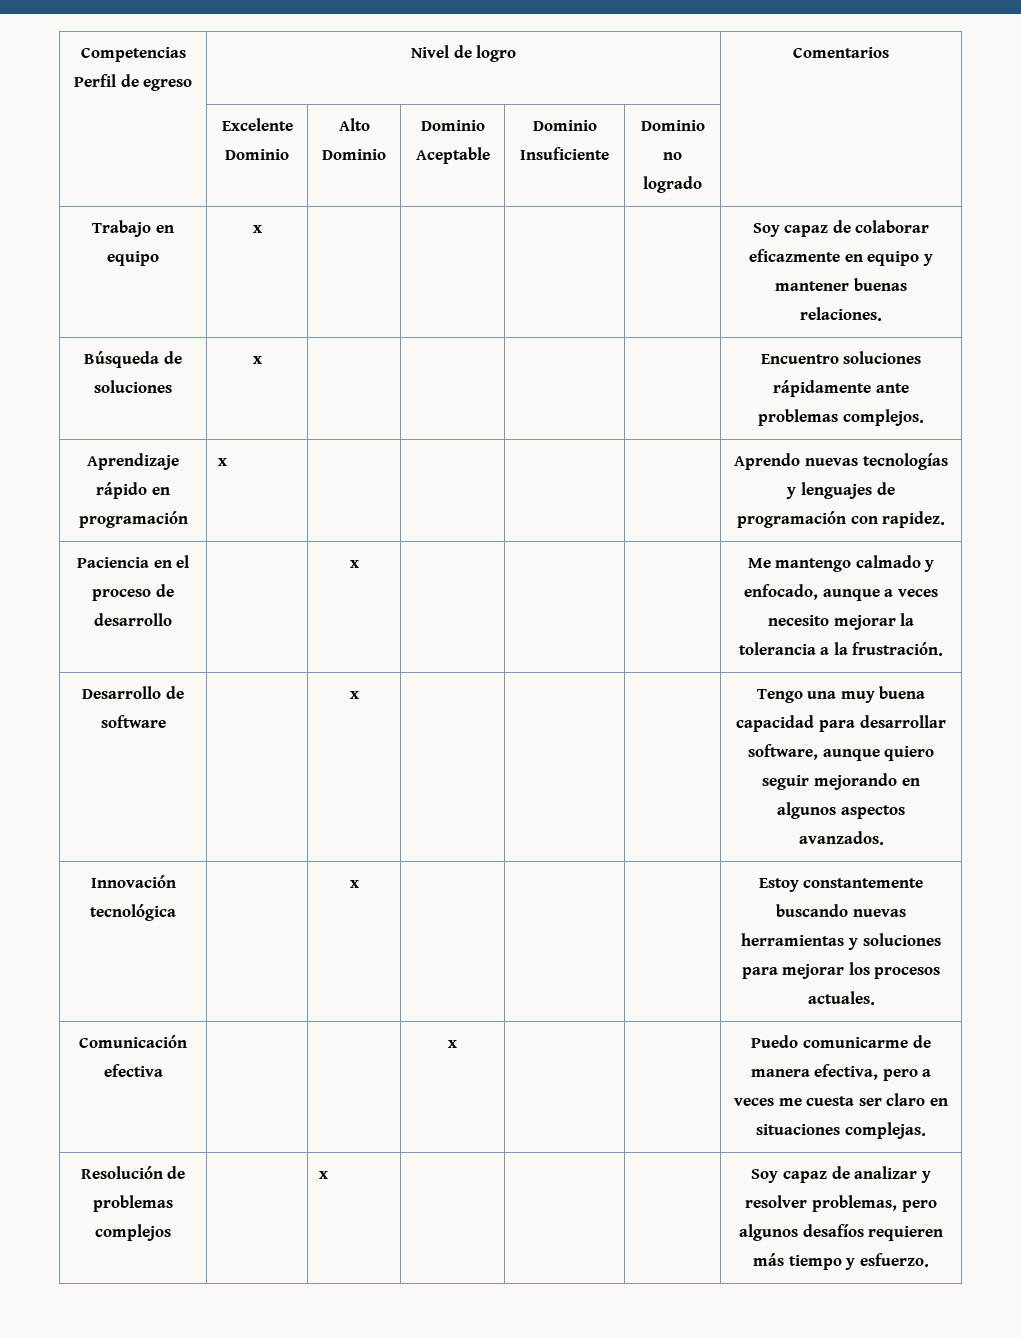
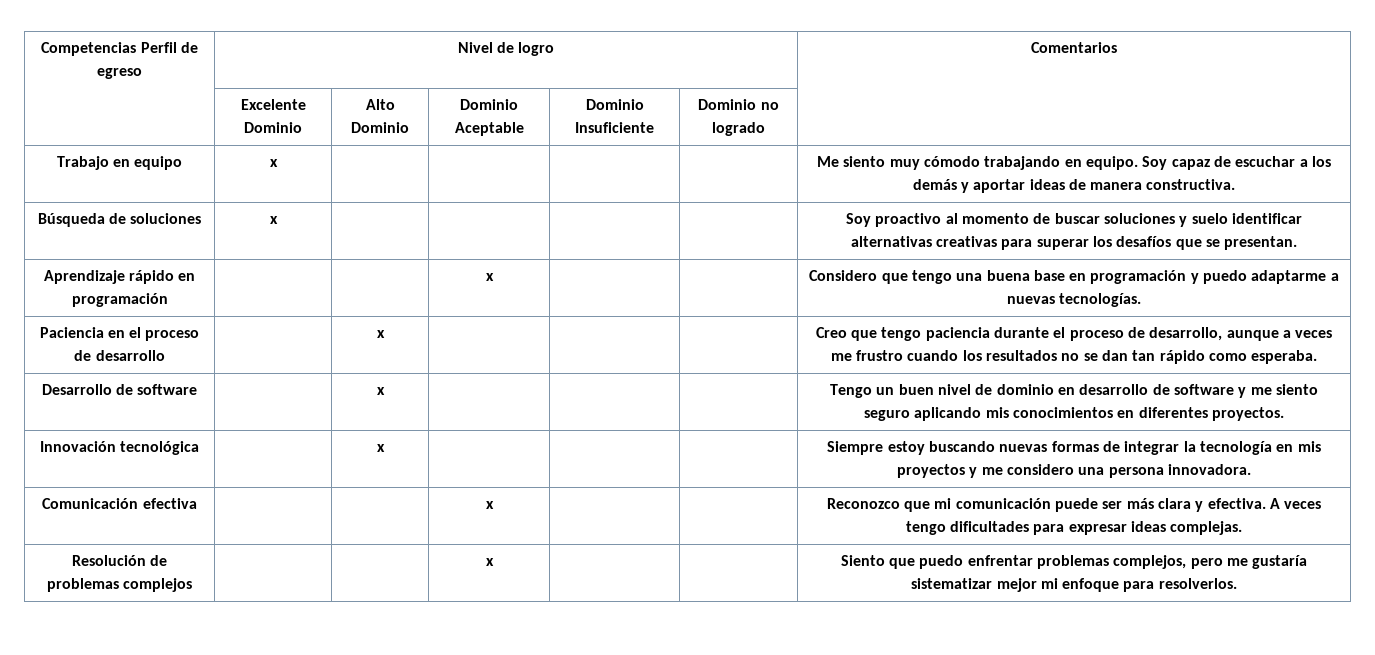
- Trabajo en equipo | x | | | | | Soy capaz de colaborar eficazmente en equipo y mantener buenas relaciones.
- Búsqueda de soluciones | x | | | | | Encuentro soluciones rápidamente ante problemas complejos.
+ Trabajo en equipo | x | | | | | Me siento muy cómodo trabajando en equipo. Soy capaz de escuchar a los demás y aportar ideas de manera constructiva.
+ Búsqueda de soluciones | x | | | | | Soy proactivo al momento de buscar soluciones y suelo identificar alternativas creativas para superar los desafíos que se presentan.
- Aprendizaje rápido en programación | x | | | | | Aprendo nuevas tecnologías y lenguajes de programación con rapidez.
+ Aprendizaje rápido en programación | | | x | | | Considero que tengo una buena base en programación y puedo adaptarme a nuevas tecnologías.
- Paciencia en el proceso de desarrollo | | x | | | | Me mantengo calmado y enfocado, aunque a veces necesito mejorar la tolerancia a la frustración.
+ Paciencia en el proceso de desarrollo | | x | | | | Creo que tengo paciencia durante el proceso de desarrollo, aunque a veces me frustro cuando los resultados no se dan tan rápido como esperaba.
- Desarrollo de software | | x | | | | Tengo una muy buena capacidad para desarrollar software, aunque quiero seguir mejorando en algunos aspectos avanzados.
- Innovación tecnológica | | x | | | | Estoy constantemente buscando nuevas herramientas y soluciones para mejorar los procesos actuales.
- Comunicación efectiva | | | x | | | Puedo comunicarme de manera efectiva, pero a veces me cuesta ser claro en situaciones complejas.
+ Desarrollo de software | | x | | | | Tengo un buen nivel de dominio en desarrollo de software y me siento seguro aplicando mis conocimientos en diferentes proyectos.
+ Innovación tecnológica | | x | | | | Siempre estoy buscando nuevas formas de integrar la tecnología en mis proyectos y me considero una persona innovadora.
+ Comunicación efectiva | | | x | | | Reconozco que mi comunicación puede ser más clara y efectiva. A veces tengo dificultades para expresar ideas complejas.
- Resolución de problemas complejos | | x | | | | Soy capaz de analizar y resolver problemas, pero algunos desafíos requieren más tiempo y esfuerzo.
+ Resolución de problemas complejos | | | x | | | Siento que puedo enfrentar problemas complejos, pero me gustaría sistematizar mejor mi enfoque para resolverlos.

